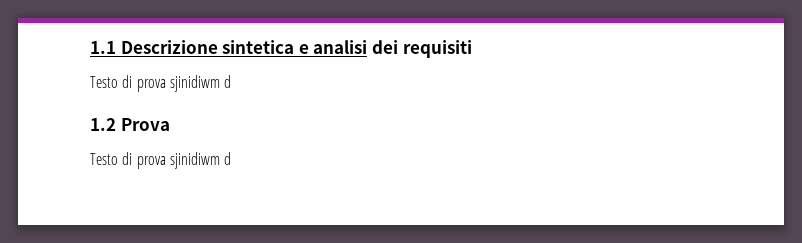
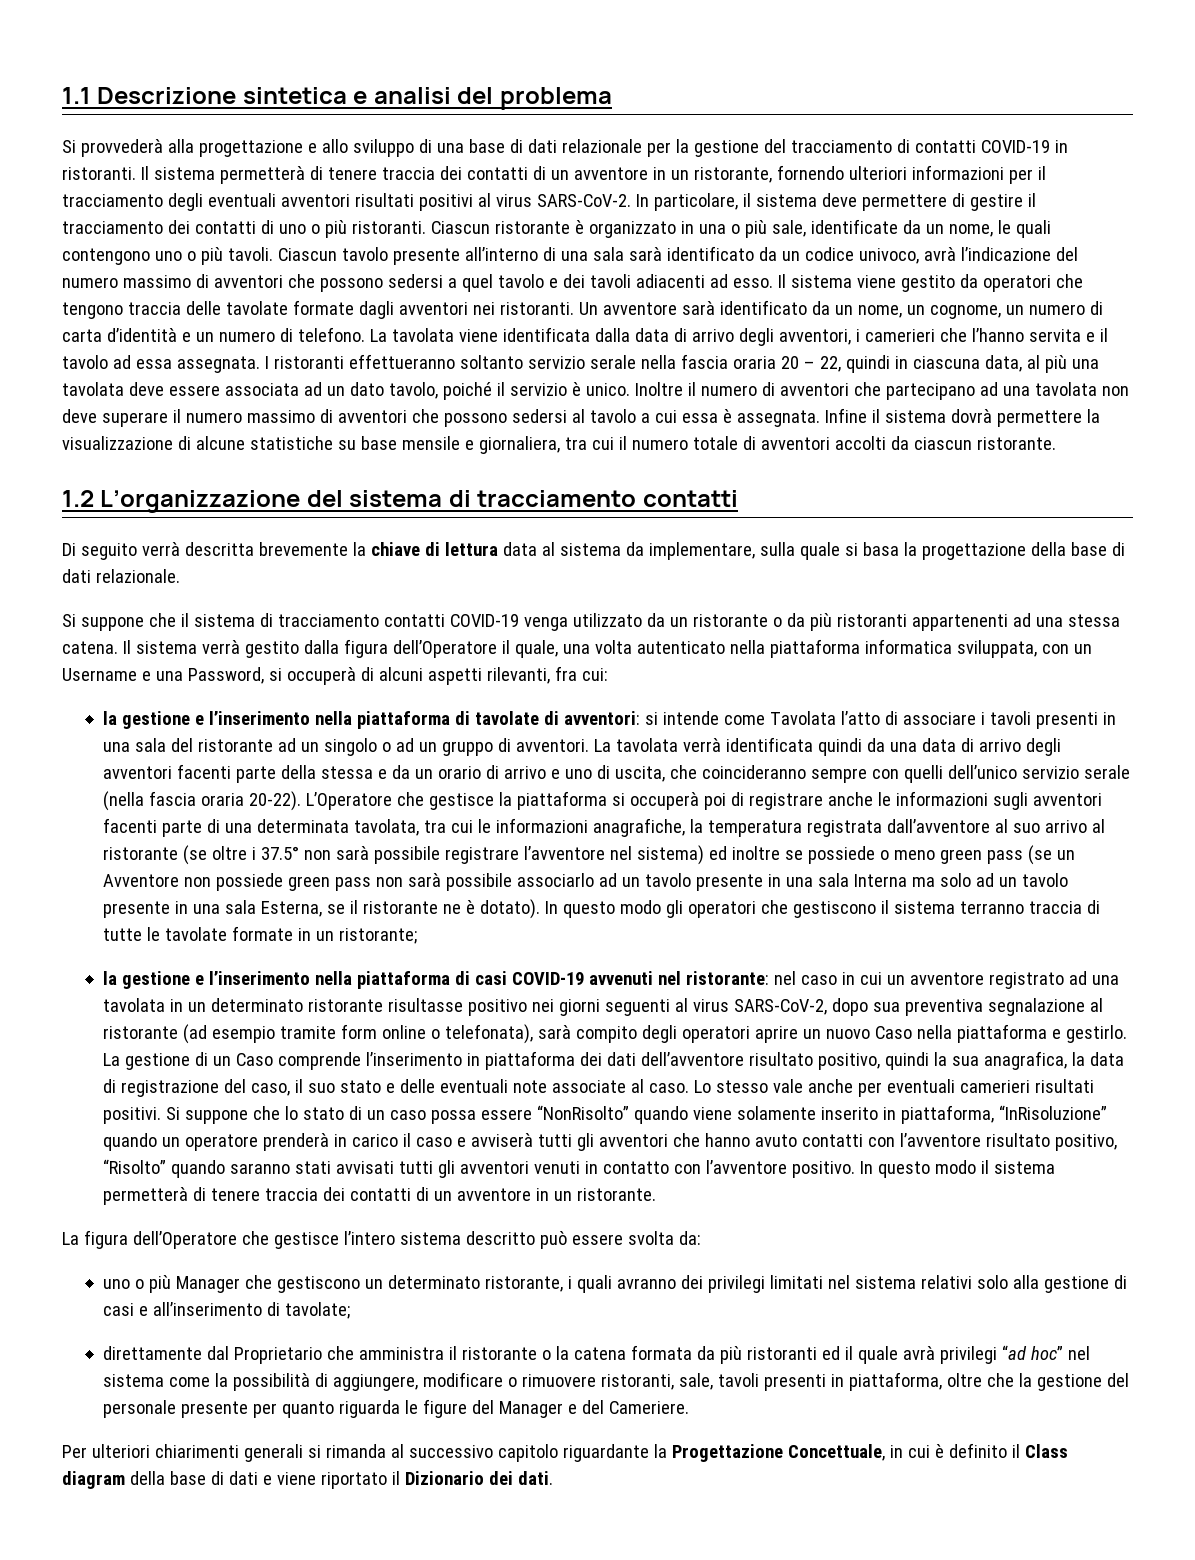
- 1.1 Descrizione sintetica e analisi dei requisiti
- Testo di prova sjinidiwm d
- 1.2 Prova
- Testo di prova sjinidiwm d
+ 1.1 Descrizione sintetica e analisi del problema
+ Si provvederà alla progettazione e allo sviluppo di una base di dati relazionale per la gestione del tracciamento di contatti COVID-19 in ristoranti. Il sistema permetterà di tenere traccia dei contatti di un avventore in un ristorante, fornendo ulteriori informazioni per il tracciamento degli eventuali avventori risultati positivi al virus SARS-CoV-2. In particolare, il sistema deve permettere di gestire il tracciamento dei contatti di uno o più ristoranti. Ciascun ristorante è organizzato in una o più sale, identificate da un nome, le quali contengono uno o più tavoli. Ciascun tavolo presente all’interno di una sala sarà identificato da un codice univoco, avrà l’indicazione del numero massimo di avventori che possono sedersi a quel tavolo e dei tavoli adiacenti ad esso. Il sistema viene gestito da operatori che tengono traccia delle tavolate formate dagli avventori nei ristoranti. Un avventore sarà identificato da un nome, un cognome, un numero di carta d’identità e un numero di telefono. La tavolata viene identificata dalla data di arrivo degli avventori, i camerieri che l’hanno servita e il tavolo ad essa assegnata. I ristoranti effettueranno soltanto servizio serale nella fascia oraria 20 – 22, quindi in ciascuna data, al più una tavolata deve essere associata ad un dato tavolo, poiché il servizio è unico. Inoltre il numero di avventori che partecipano ad una tavolata non deve superare il numero massimo di avventori che possono sedersi al tavolo a cui essa è assegnata. Infine il sistema dovrà permettere la visualizzazione di alcune statistiche su base mensile e giornaliera, tra cui il numero totale di avventori accolti da ciascun ristorante.
+ 1.2 L’organizzazione del sistema di tracciamento contatti
+ Di seguito verrà descritta brevemente la chiave di lettura data al sistema da implementare, sulla quale si basa la progettazione della base di dati relazionale.
+ Si suppone che il sistema di tracciamento contatti COVID-19 venga utilizzato da un ristorante o da più ristoranti appartenenti ad una stessa catena. Il sistema verrà gestito dalla figura dell’Operatore il quale, una volta autenticato nella piattaforma informatica sviluppata, con un Username e una Password, si occuperà di alcuni aspetti rilevanti, fra cui:
+ la gestione e l’inserimento nella piattaforma di tavolate di avventori: si intende come Tavolata l’atto di associare i tavoli presenti in una sala del ristorante ad un singolo o ad un gruppo di avventori. La tavolata verrà identificata quindi da una data di arrivo degli avventori facenti parte della stessa e da un orario di arrivo e uno di uscita, che coincideranno sempre con quelli dell’unico servizio serale (nella fascia oraria 20-22). L’Operatore che gestisce la piattaforma si occuperà poi di registrare anche le informazioni sugli avventori facenti parte di una determinata tavolata, tra cui le informazioni anagrafiche, la temperatura registrata dall’avventore al suo arrivo al ristorante (se oltre i 37.5° non sarà possibile registrare l’avventore nel sistema) ed inoltre se possiede o meno green pass (se un Avventore non possiede green pass non sarà possibile associarlo ad un tavolo presente in una sala Interna ma solo ad un tavolo presente in una sala Esterna, se il ristorante ne è dotato). In questo modo gli operatori che gestiscono il sistema terranno traccia di tutte le tavolate formate in un ristorante;
+ la gestione e l’inserimento nella piattaforma di casi COVID-19 avvenuti nel ristorante: nel caso in cui un avventore registrato ad una tavolata in un determinato ristorante risultasse positivo nei giorni seguenti al virus SARS-CoV-2, dopo sua preventiva segnalazione al ristorante (ad esempio tramite form online o telefonata), sarà compito degli operatori aprire un nuovo Caso nella piattaforma e gestirlo. La gestione di un Caso comprende l’inserimento in piattaforma dei dati dell’avventore risultato positivo, quindi la sua anagrafica, la data di registrazione del caso, il suo stato e delle eventuali note associate al caso. Lo stesso vale anche per eventuali camerieri risultati positivi. Si suppone che lo stato di un caso possa essere “NonRisolto” quando viene solamente inserito in piattaforma, “InRisoluzione” quando un operatore prenderà in carico il caso e avviserà tutti gli avventori che hanno avuto contatti con l’avventore risultato positivo, “Risolto” quando saranno stati avvisati tutti gli avventori venuti in contatto con l’avventore positivo. In questo modo il sistema permetterà di tenere traccia dei contatti di un avventore in un ristorante.
+ La figura dell’Operatore che gestisce l’intero sistema descritto può essere svolta da:
+ uno o più Manager che gestiscono un determinato ristorante, i quali avranno dei privilegi limitati nel sistema relativi solo alla gestione di casi e all’inserimento di tavolate;
+ direttamente dal Proprietario che amministra il ristorante o la catena formata da più ristoranti ed il quale avrà privilegi “ad hoc” nel sistema come la possibilità di aggiungere, modificare o rimuovere ristoranti, sale, tavoli presenti in piattaforma, oltre che la gestione del personale presente per quanto riguarda le figure del Manager e del Cameriere.
+ Per ulteriori chiarimenti generali si rimanda al successivo capitolo riguardante la Progettazione Concettuale, in cui è definito il Class diagram della base di dati e viene riportato il Dizionario dei dati.

